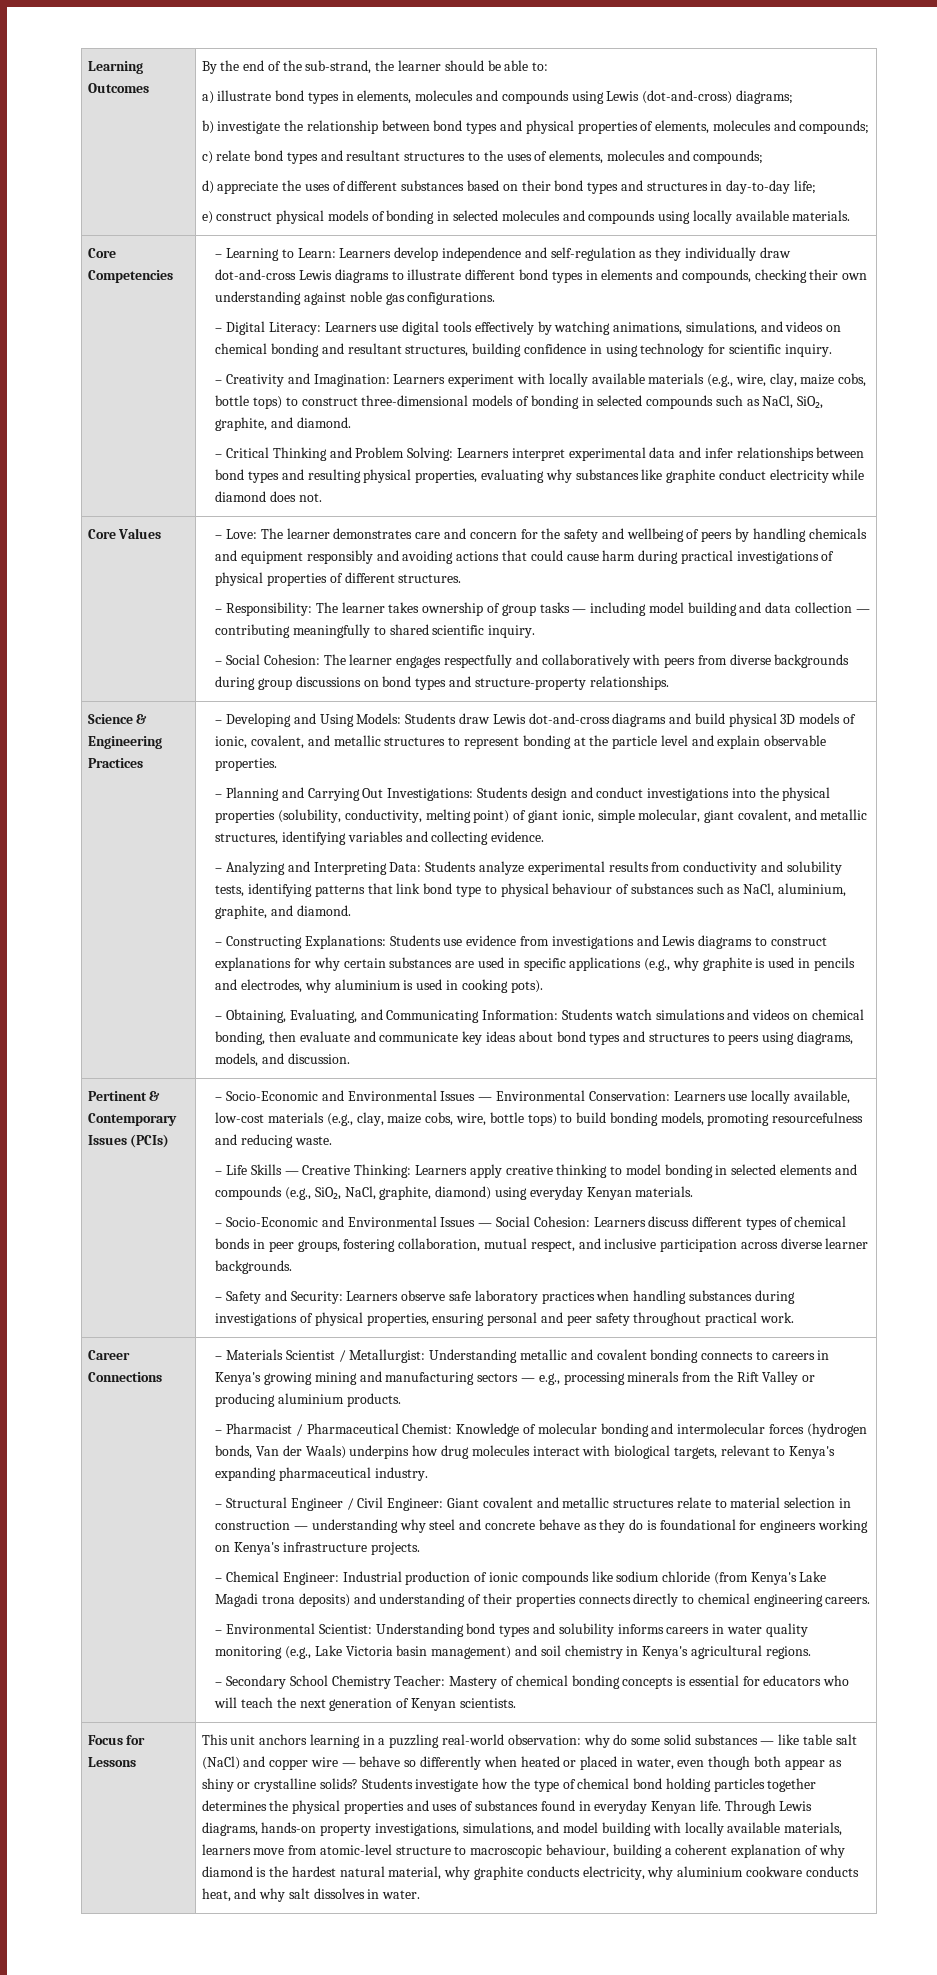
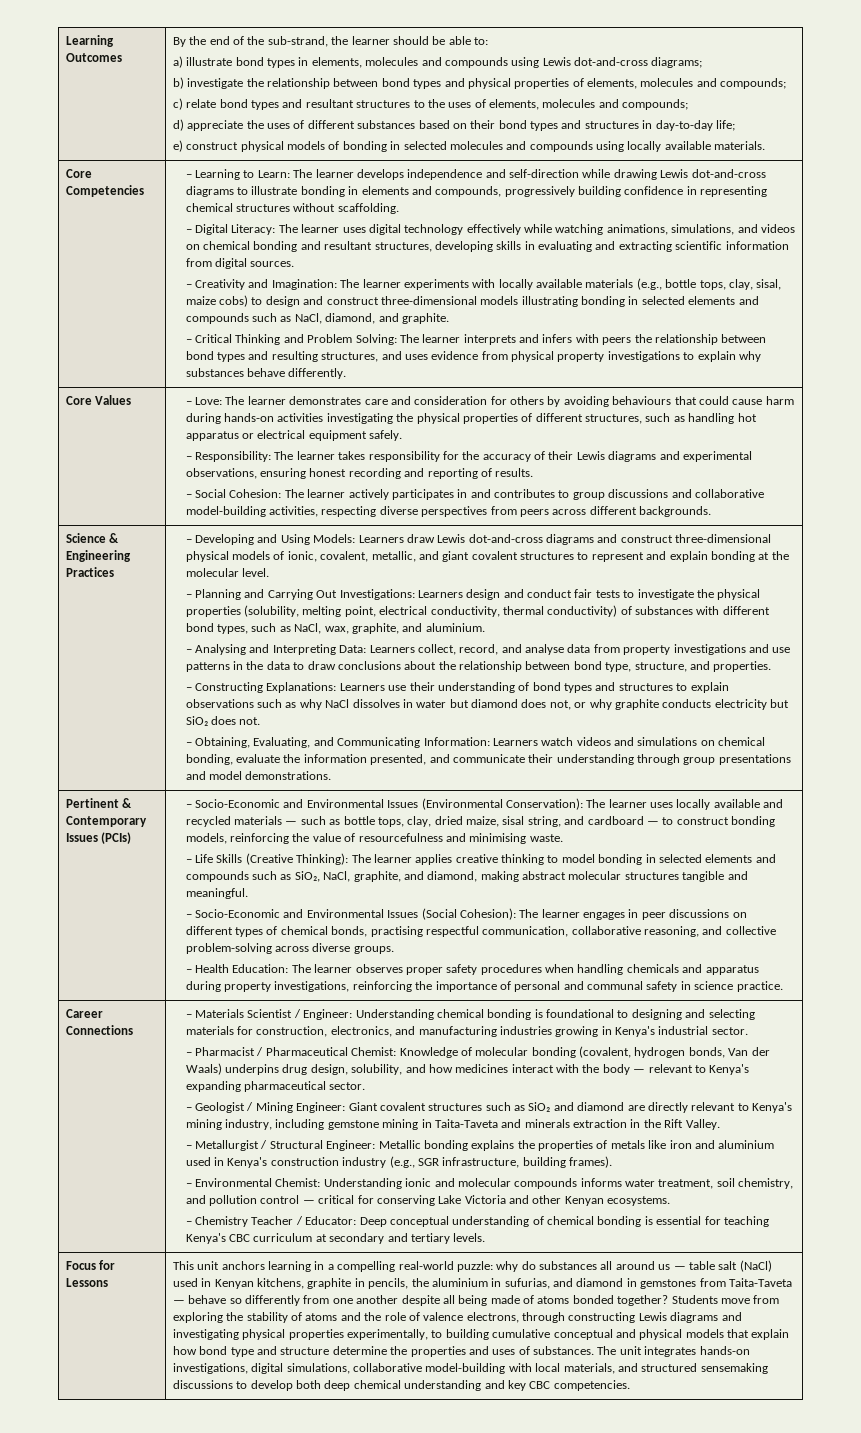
- a) illustrate bond types in elements, molecules and compounds using Lewis (dot-and-cross) diagrams;
+ a) illustrate bond types in elements, molecules and compounds using Lewis dot-and-cross diagrams;
- – Learning to Learn: Learners develop independence and self-regulation as they individually draw dot-and-cross Lewis diagrams to illustrate different bond types in elements and compounds, checking their own understanding against noble gas configurations.
- – Digital Literacy: Learners use digital tools effectively by watching animations, simulations, and videos on chemical bonding and resultant structures, building confidence in using technology for scientific inquiry.
+ – Learning to Learn: The learner develops independence and self-direction while drawing Lewis dot-and-cross diagrams to illustrate bonding in elements and compounds, progressively building confidence in representing chemical structures without scaffolding.
+ – Digital Literacy: The learner uses digital technology effectively while watching animations, simulations, and videos on chemical bonding and resultant structures, developing skills in evaluating and extracting scientific information from digital sources.
- – Creativity and Imagination: Learners experiment with locally available materials (e.g., wire, clay, maize cobs, bottle tops) to construct three-dimensional models of bonding in selected compounds such as NaCl, SiO₂, graphite, and diamond.
+ – Creativity and Imagination: The learner experiments with locally available materials (e.g., bottle tops, clay, sisal, maize cobs) to design and construct three-dimensional models illustrating bonding in selected elements and compounds such as NaCl, diamond, and graphite.
- – Critical Thinking and Problem Solving: Learners interpret experimental data and infer relationships between bond types and resulting physical properties, evaluating why substances like graphite conduct electricity while diamond does not.
+ – Critical Thinking and Problem Solving: The learner interprets and infers with peers the relationship between bond types and resulting structures, and uses evidence from physical property investigations to explain why substances behave differently.
- – Love: The learner demonstrates care and concern for the safety and wellbeing of peers by handling chemicals and equipment responsibly and avoiding actions that could cause harm during practical investigations of physical properties of different structures.
+ – Love: The learner demonstrates care and consideration for others by avoiding behaviours that could cause harm during hands-on activities investigating the physical properties of different structures, such as handling hot apparatus or electrical equipment safely.
- – Responsibility: The learner takes ownership of group tasks — including model building and data collection — contributing meaningfully to shared scientific inquiry.
+ – Responsibility: The learner takes responsibility for the accuracy of their Lewis diagrams and experimental observations, ensuring honest recording and reporting of results.
- – Social Cohesion: The learner engages respectfully and collaboratively with peers from diverse backgrounds during group discussions on bond types and structure-property relationships.
+ – Social Cohesion: The learner actively participates in and contributes to group discussions and collaborative model-building activities, respecting diverse perspectives from peers across different backgrounds.
- – Developing and Using Models: Students draw Lewis dot-and-cross diagrams and build physical 3D models of ionic, covalent, and metallic structures to represent bonding at the particle level and explain observable properties.
+ – Developing and Using Models: Learners draw Lewis dot-and-cross diagrams and construct three-dimensional physical models of ionic, covalent, metallic, and giant covalent structures to represent and explain bonding at the molecular level.
- – Planning and Carrying Out Investigations: Students design and conduct investigations into the physical properties (solubility, conductivity, melting point) of giant ionic, simple molecular, giant covalent, and metallic structures, identifying variables and collecting evidence.
- – Analyzing and Interpreting Data: Students analyze experimental results from conductivity and solubility tests, identifying patterns that link bond type to physical behaviour of substances such as NaCl, aluminium, graphite, and diamond.
- – Constructing Explanations: Students use evidence from investigations and Lewis diagrams to construct explanations for why certain substances are used in specific applications (e.g., why graphite is used in pencils and electrodes, why aluminium is used in cooking pots).
+ – Planning and Carrying Out Investigations: Learners design and conduct fair tests to investigate the physical properties (solubility, melting point, electrical conductivity, thermal conductivity) of substances with different bond types, such as NaCl, wax, graphite, and aluminium.
+ – Analysing and Interpreting Data: Learners collect, record, and analyse data from property investigations and use patterns in the data to draw conclusions about the relationship between bond type, structure, and properties.
+ – Constructing Explanations: Learners use their understanding of bond types and structures to explain observations such as why NaCl dissolves in water but diamond does not, or why graphite conducts electricity but SiO₂ does not.
- – Obtaining, Evaluating, and Communicating Information: Students watch simulations and videos on chemical bonding, then evaluate and communicate key ideas about bond types and structures to peers using diagrams, models, and discussion.
+ – Obtaining, Evaluating, and Communicating Information: Learners watch videos and simulations on chemical bonding, evaluate the information presented, and communicate their understanding through group presentations and model demonstrations.
- – Socio-Economic and Environmental Issues — Environmental Conservation: Learners use locally available, low-cost materials (e.g., clay, maize cobs, wire, bottle tops) to build bonding models, promoting resourcefulness and reducing waste.
+ – Socio-Economic and Environmental Issues (Environmental Conservation): The learner uses locally available and recycled materials — such as bottle tops, clay, dried maize, sisal string, and cardboard — to construct bonding models, reinforcing the value of resourcefulness and minimising waste.
- – Life Skills — Creative Thinking: Learners apply creative thinking to model bonding in selected elements and compounds (e.g., SiO₂, NaCl, graphite, diamond) using everyday Kenyan materials.
- – Socio-Economic and Environmental Issues — Social Cohesion: Learners discuss different types of chemical bonds in peer groups, fostering collaboration, mutual respect, and inclusive participation across diverse learner backgrounds.
- – Safety and Security: Learners observe safe laboratory practices when handling substances during investigations of physical properties, ensuring personal and peer safety throughout practical work.
+ – Life Skills (Creative Thinking): The learner applies creative thinking to model bonding in selected elements and compounds such as SiO₂, NaCl, graphite, and diamond, making abstract molecular structures tangible and meaningful.
+ – Socio-Economic and Environmental Issues (Social Cohesion): The learner engages in peer discussions on different types of chemical bonds, practising respectful communication, collaborative reasoning, and collective problem-solving across diverse groups.
+ – Health Education: The learner observes proper safety procedures when handling chemicals and apparatus during property investigations, reinforcing the importance of personal and communal safety in science practice.
- – Materials Scientist / Metallurgist: Understanding metallic and covalent bonding connects to careers in Kenya's growing mining and manufacturing sectors — e.g., processing minerals from the Rift Valley or producing aluminium products.
+ – Materials Scientist / Engineer: Understanding chemical bonding is foundational to designing and selecting materials for construction, electronics, and manufacturing industries growing in Kenya's industrial sector.
- – Pharmacist / Pharmaceutical Chemist: Knowledge of molecular bonding and intermolecular forces (hydrogen bonds, Van der Waals) underpins how drug molecules interact with biological targets, relevant to Kenya's expanding pharmaceutical industry.
- – Structural Engineer / Civil Engineer: Giant covalent and metallic structures relate to material selection in construction — understanding why steel and concrete behave as they do is foundational for engineers working on Kenya's infrastructure projects.
- – Chemical Engineer: Industrial production of ionic compounds like sodium chloride (from Kenya's Lake Magadi trona deposits) and understanding of their properties connects directly to chemical engineering careers.
- – Environmental Scientist: Understanding bond types and solubility informs careers in water quality monitoring (e.g., Lake Victoria basin management) and soil chemistry in Kenya's agricultural regions.
- – Secondary School Chemistry Teacher: Mastery of chemical bonding concepts is essential for educators who will teach the next generation of Kenyan scientists.
+ – Pharmacist / Pharmaceutical Chemist: Knowledge of molecular bonding (covalent, hydrogen bonds, Van der Waals) underpins drug design, solubility, and how medicines interact with the body — relevant to Kenya's expanding pharmaceutical sector.
+ – Geologist / Mining Engineer: Giant covalent structures such as SiO₂ and diamond are directly relevant to Kenya's mining industry, including gemstone mining in Taita-Taveta and minerals extraction in the Rift Valley.
+ – Metallurgist / Structural Engineer: Metallic bonding explains the properties of metals like iron and aluminium used in Kenya's construction industry (e.g., SGR infrastructure, building frames).
+ – Environmental Chemist: Understanding ionic and molecular compounds informs water treatment, soil chemistry, and pollution control — critical for conserving Lake Victoria and other Kenyan ecosystems.
+ – Chemistry Teacher / Educator: Deep conceptual understanding of chemical bonding is essential for teaching Kenya's CBC curriculum at secondary and tertiary levels.
- This unit anchors learning in a puzzling real-world observation: why do some solid substances — like table salt (NaCl) and copper wire — behave so differently when heated or placed in water, even though both appear as shiny or crystalline solids? Students investigate how the type of chemical bond holding particles together determines the physical properties and uses of substances found in everyday Kenyan life. Through Lewis diagrams, hands-on property investigations, simulations, and model building with locally available materials, learners move from atomic-level structure to macroscopic behaviour, building a coherent explanation of why diamond is the hardest natural material, why graphite conducts electricity, why aluminium cookware conducts heat, and why salt dissolves in water.
+ This unit anchors learning in a compelling real-world puzzle: why do substances all around us — table salt (NaCl) used in Kenyan kitchens, graphite in pencils, the aluminium in sufurias, and diamond in gemstones from Taita-Taveta — behave so differently from one another despite all being made of atoms bonded together? Students move from exploring the stability of atoms and the role of valence electrons, through constructing Lewis diagrams and investigating physical properties experimentally, to building cumulative conceptual and physical models that explain how bond type and structure determine the properties and uses of substances. The unit integrates hands-on investigations, digital simulations, collaborative model-building with local materials, and structured sensemaking discussions to develop both deep chemical understanding and key CBC competencies.

